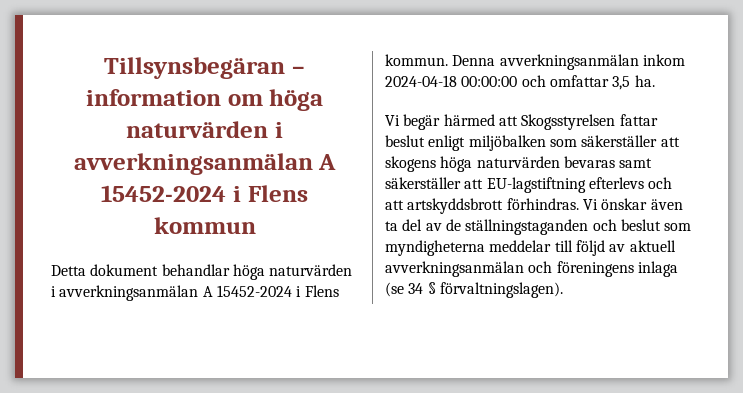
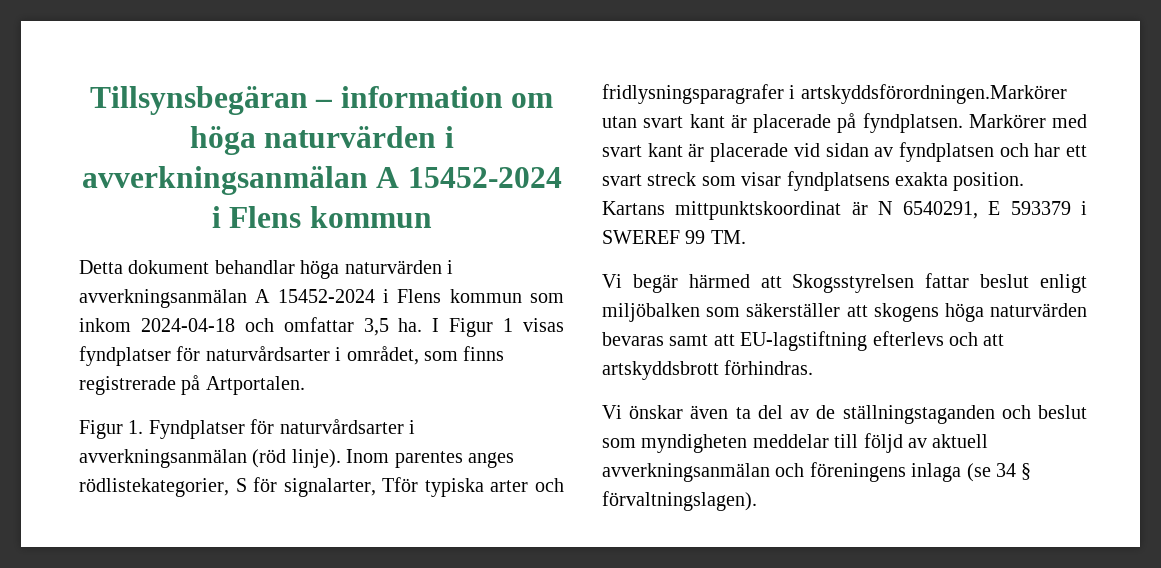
- Detta dokument behandlar höga naturvärden i avverkningsanmälan A 15452-2024 i Flens kommun. Denna avverkningsanmälan inkom 2024-04-18 00:00:00 och omfattar 3,5 ha.
+ Detta dokument behandlar höga naturvärden i avverkningsanmälan A 15452-2024 i Flens kommun som inkom 2024-04-18 och omfattar 3,5 ha. I Figur 1 visas fyndplatser för naturvårdsarter i området, som finns registrerade på Artportalen.
+ Figur 1. Fyndplatser för naturvårdsarter i avverkningsanmälan (röd linje). Inom parentes anges rödlistekategorier, S för signalarter, Tför typiska arter och fridlysningsparagrafer i artskyddsförordningen.Markörer utan svart kant är placerade på fyndplatsen. Markörer med svart kant är placerade vid sidan av fyndplatsen och har ett svart streck som visar fyndplatsens exakta position. Kartans mittpunktskoordinat är N 6540291, E 593379 i SWEREF 99 TM.
- Vi begär härmed att Skogsstyrelsen fattar beslut enligt miljöbalken som säkerställer att skogens höga naturvärden bevaras samt säkerställer att EU-lagstiftning efterlevs och att artskyddsbrott förhindras. Vi önskar även ta del av de ställningstaganden och beslut som myndigheterna meddelar till följd av aktuell avverkningsanmälan och föreningens inlaga (se 34 § förvaltningslagen).
+ Vi begär härmed att Skogsstyrelsen fattar beslut enligt miljöbalken som säkerställer att skogens höga naturvärden bevaras samt att EU-lagstiftning efterlevs och att artskyddsbrott förhindras.
+ Vi önskar även ta del av de ställningstaganden och beslut som myndigheten meddelar till följd av aktuell avverkningsanmälan och föreningens inlaga (se 34 § förvaltningslagen).

